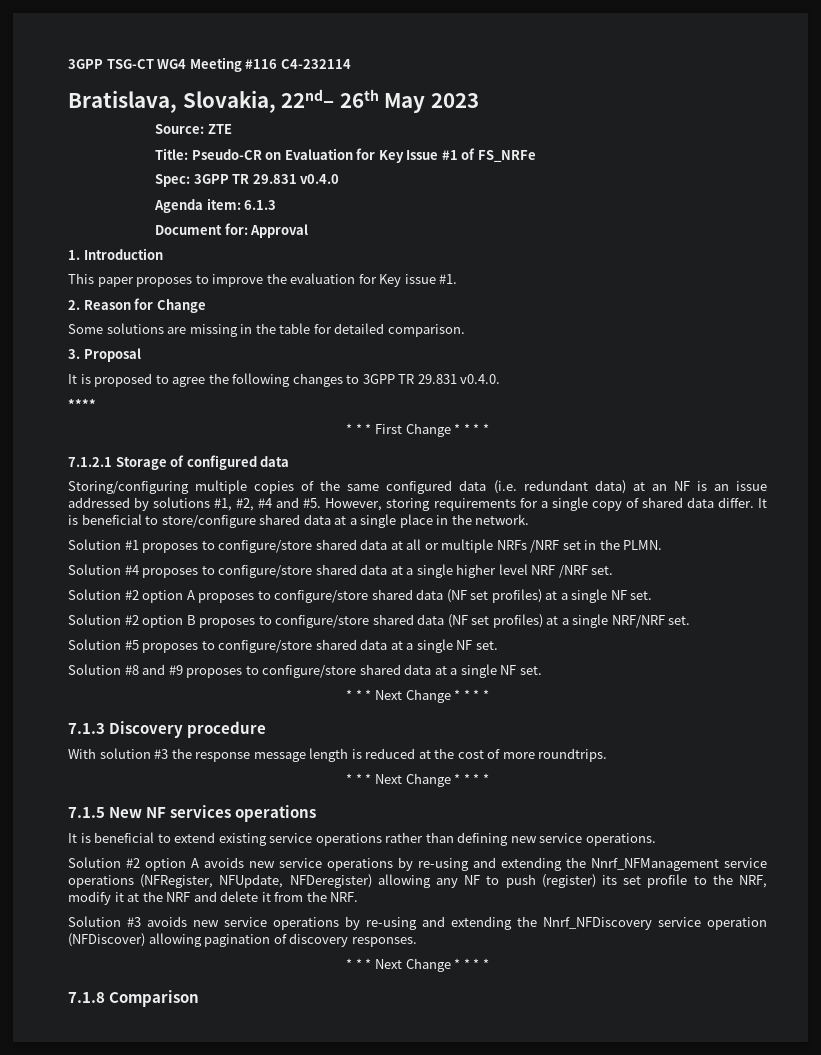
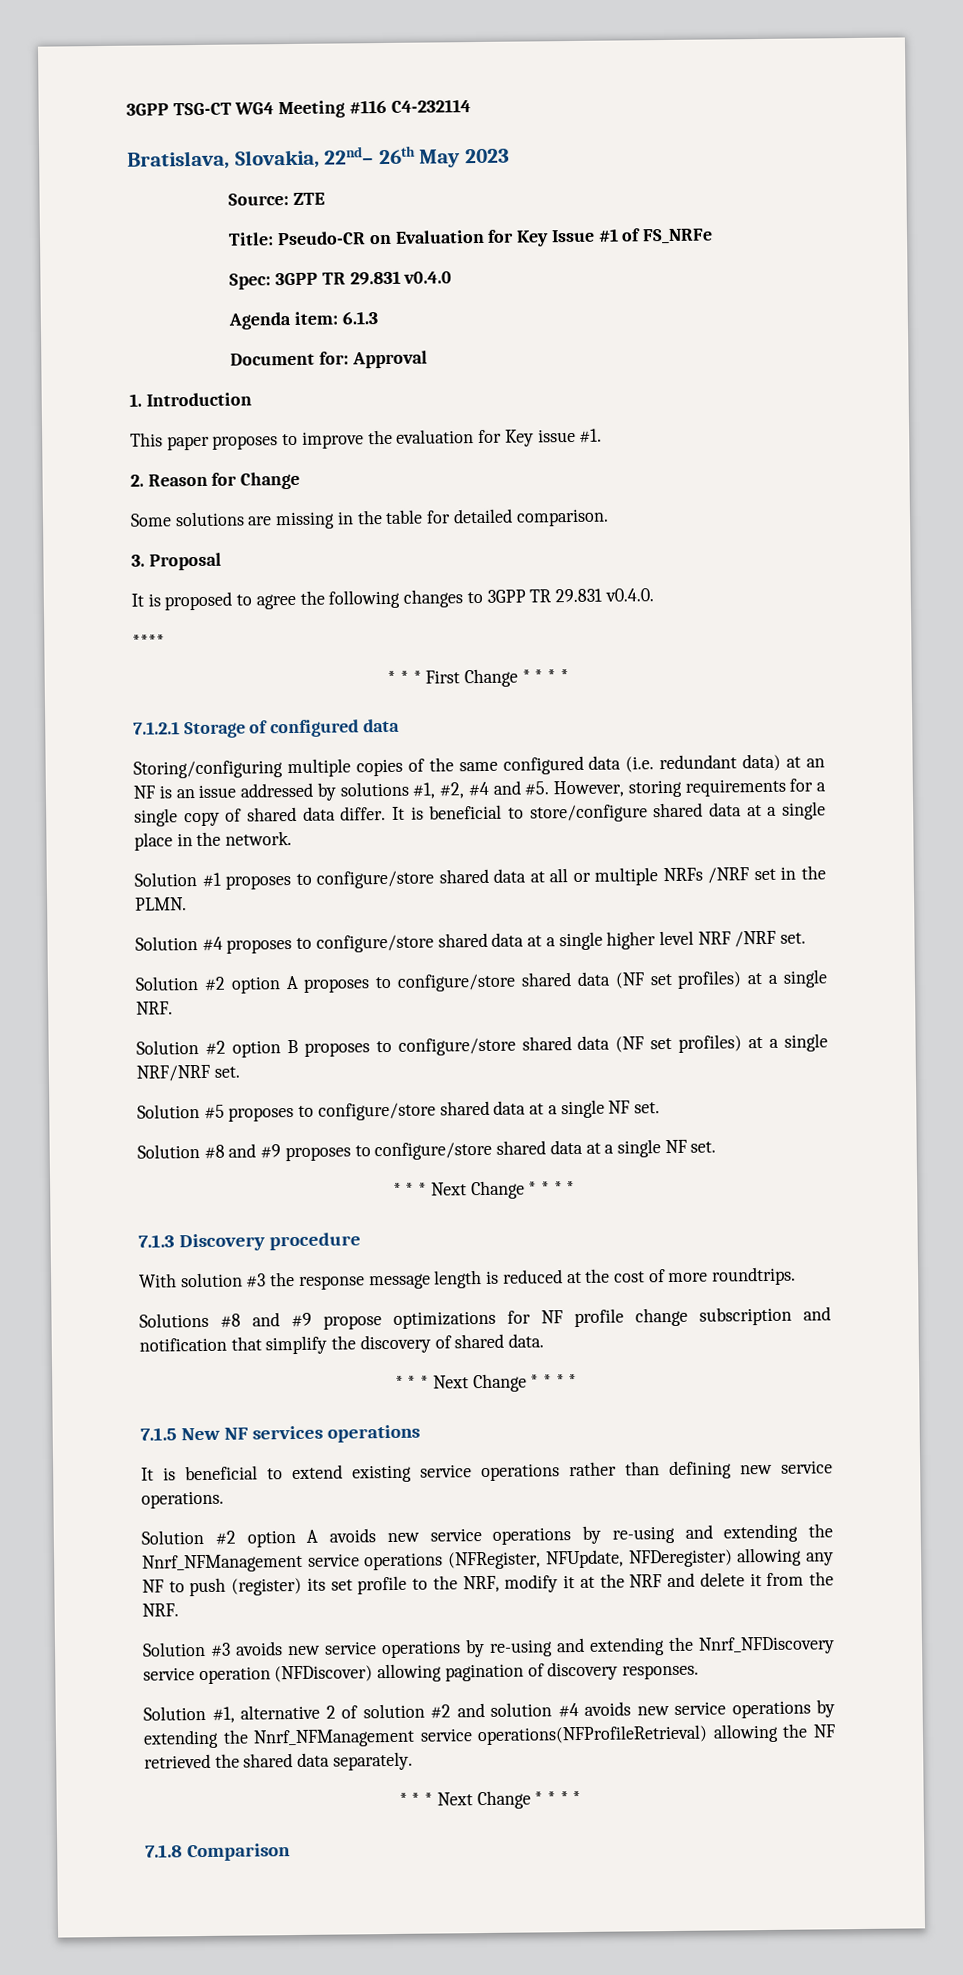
- Solution #2 option A proposes to configure/store shared data (NF set profiles) at a single NF set.
+ Solution #2 option A proposes to configure/store shared data (NF set profiles) at a single NRF.
+ Solutions #8 and #9 propose optimizations for NF profile change subscription and notification that simplify the discovery of shared data.
+ Solution #1, alternative 2 of solution #2 and solution #4 avoids new service operations by extending the Nnrf_NFManagement service operations(NFProfileRetrieval) allowing the NF retrieved the shared data separately.

